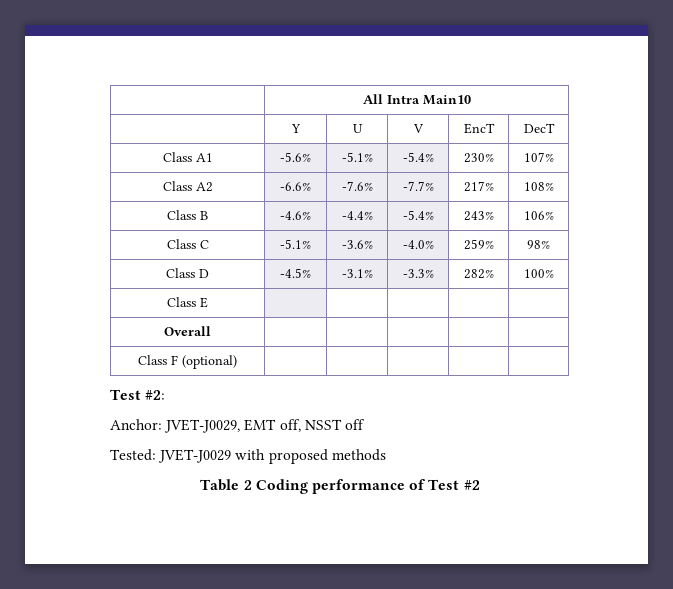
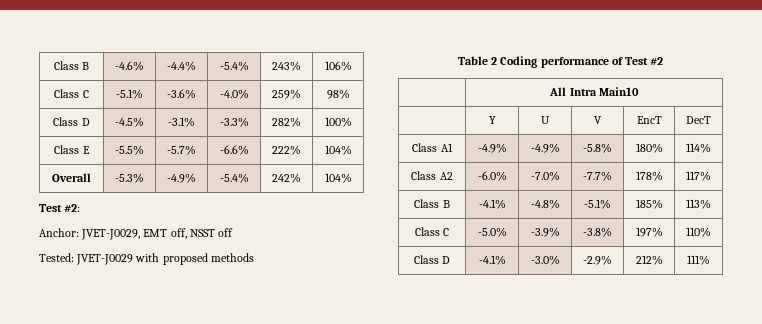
- | All Intra Main10
- | Y | U | V | EncT | DecT
- Class A1 | -5.6% | -5.1% | -5.4% | 230% | 107%
- Class A2 | -6.6% | -7.6% | -7.7% | 217% | 108%
- Class E | | | | |
- Overall | | | | |
- Class F (optional) | | | | |
+ Class E | -5.5% | -5.7% | -6.6% | 222% | 104%
+ Overall | -5.3% | -4.9% | -5.4% | 242% | 104%
+ | All Intra Main10
+ | Y | U | V | EncT | DecT
+ Class A1 | -4.9% | -4.9% | -5.8% | 180% | 114%
+ Class A2 | -6.0% | -7.0% | -7.7% | 178% | 117%
+ Class B | -4.1% | -4.8% | -5.1% | 185% | 113%
+ Class C | -5.0% | -3.9% | -3.8% | 197% | 110%
+ Class D | -4.1% | -3.0% | -2.9% | 212% | 111%

